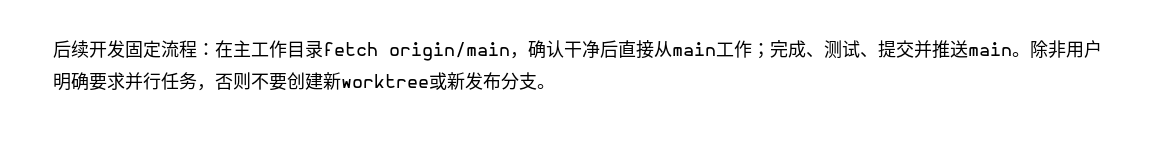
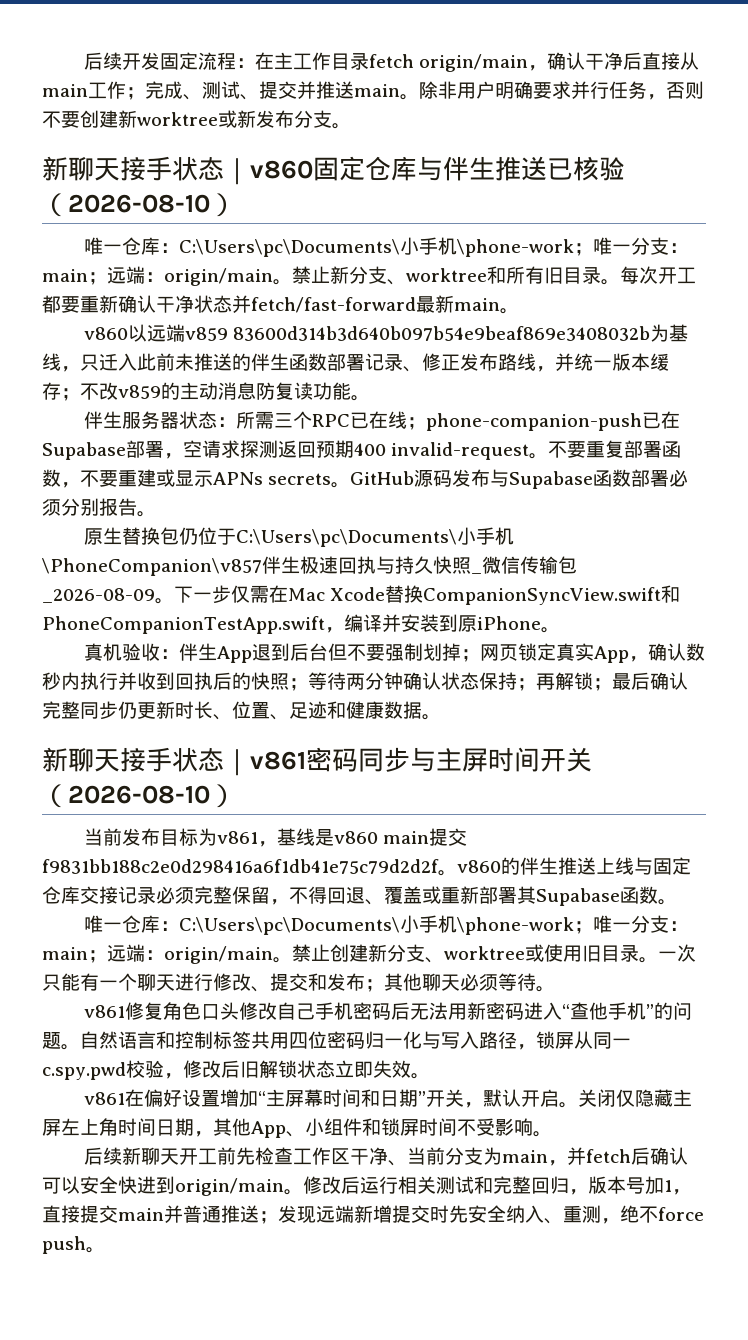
+ 新聊天接手状态｜v860固定仓库与伴生推送已核验（2026-08-10）
+ 唯一仓库：C:\Users\pc\Documents\小手机\phone-work；唯一分支：main；远端：origin/main。禁止新分支、worktree和所有旧目录。每次开工都要重新确认干净状态并fetch/fast-forward最新main。
+ v860以远端v859 83600d314b3d640b097b54e9beaf869e3408032b为基线，只迁入此前未推送的伴生函数部署记录、修正发布路线，并统一版本缓存；不改v859的主动消息防复读功能。
+ 伴生服务器状态：所需三个RPC已在线；phone-companion-push已在Supabase部署，空请求探测返回预期400 invalid-request。不要重复部署函数，不要重建或显示APNs secrets。GitHub源码发布与Supabase函数部署必须分别报告。
+ 原生替换包仍位于C:\Users\pc\Documents\小手机\PhoneCompanion\v857伴生极速回执与持久快照_微信传输包_2026-08-09。下一步仅需在Mac Xcode替换CompanionSyncView.swift和PhoneCompanionTestApp.swift，编译并安装到原iPhone。
+ 真机验收：伴生App退到后台但不要强制划掉；网页锁定真实App，确认数秒内执行并收到回执后的快照；等待两分钟确认状态保持；再解锁；最后确认完整同步仍更新时长、位置、足迹和健康数据。
+ 新聊天接手状态｜v861密码同步与主屏时间开关（2026-08-10）
+ 当前发布目标为v861，基线是v860 main提交f9831bb188c2e0d298416a6f1db41e75c79d2d2f。v860的伴生推送上线与固定仓库交接记录必须完整保留，不得回退、覆盖或重新部署其Supabase函数。
+ 唯一仓库：C:\Users\pc\Documents\小手机\phone-work；唯一分支：main；远端：origin/main。禁止创建新分支、worktree或使用旧目录。一次只能有一个聊天进行修改、提交和发布；其他聊天必须等待。
+ v861修复角色口头修改自己手机密码后无法用新密码进入“查他手机”的问题。自然语言和控制标签共用四位密码归一化与写入路径，锁屏从同一c.spy.pwd校验，修改后旧解锁状态立即失效。
+ v861在偏好设置增加“主屏幕时间和日期”开关，默认开启。关闭仅隐藏主屏左上角时间日期，其他App、小组件和锁屏时间不受影响。
+ 后续新聊天开工前先检查工作区干净、当前分支为main，并fetch后确认可以安全快进到origin/main。修改后运行相关测试和完整回归，版本号加1，直接提交main并普通推送；发现远端新增提交时先安全纳入、重测，绝不force push。

